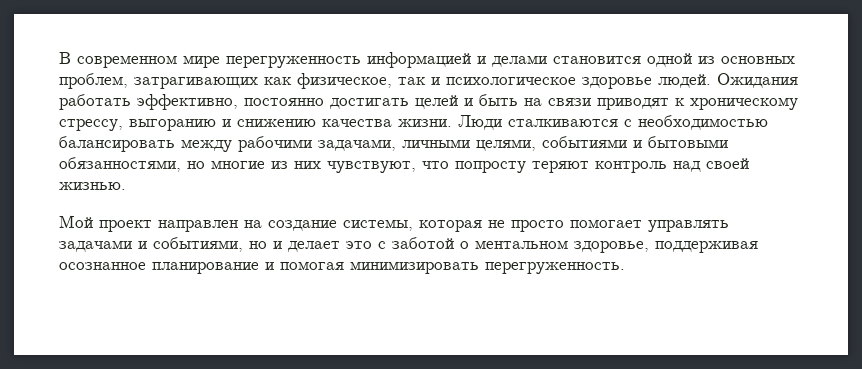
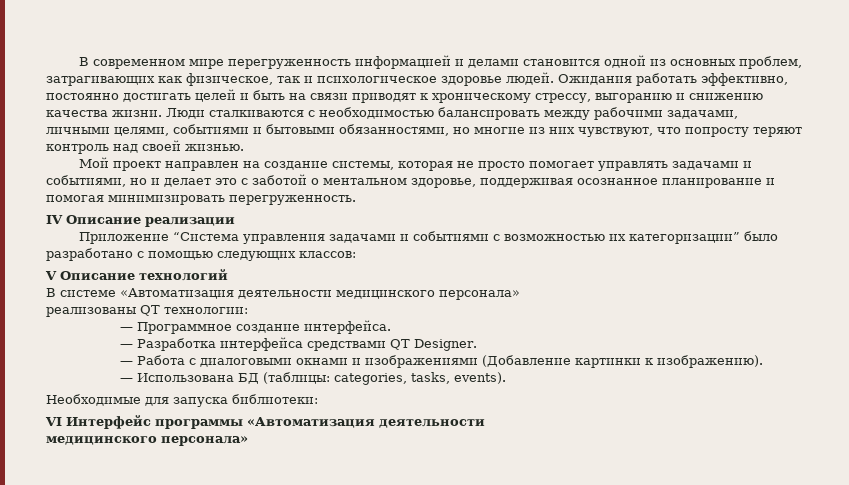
+ IV Описание реализации
+ Приложение “Система управления задачами и событиями с возможностью их категоризации” было разработано с помощью следующих классов:
+ V Описание технологий
+ В системе «Автоматизация деятельности медицинского персонала»
+ реализованы QT технологии:
+ — Программное создание интерфейса.
+ — Разработка интерфейса средствами QT Designer.
+ — Работа с диалоговыми окнами и изображениями (Добавление картинки к изображению).
+ — Использована БД (таблицы: categories, tasks, events).
+ Необходимые для запуска библиотеки:
+ VI Интерфейс программы «Автоматизация деятельности
+ медицинского персонала»

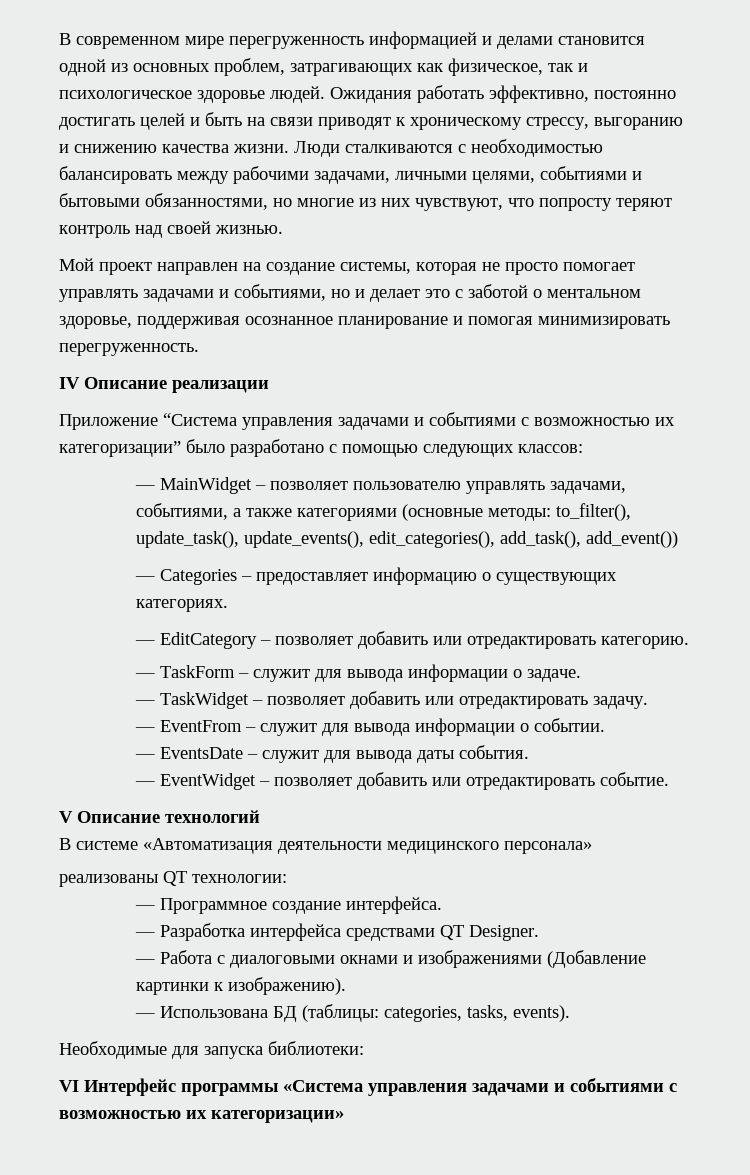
+ — MainWidget – позволяет пользователю управлять задачами, событиями, а также категориями (основные методы: to_filter(), update_task(), update_events(), edit_categories(), add_task(), add_event())
+ — Categories – предоставляет информацию о существующих категориях.
+ — EditCategory – позволяет добавить или отредактировать категорию.
+ — TaskForm – служит для вывода информации о задаче.
+ — TaskWidget – позволяет добавить или отредактировать задачу.
+ — EventFrom – служит для вывода информации о событии.
+ — EventsDate – служит для вывода даты события.
+ — EventWidget – позволяет добавить или отредактировать событие.
- VI Интерфейс программы «Автоматизация деятельности
- медицинского персонала»
+ VI Интерфейс программы «Система управления задачами и событиями с возможностью их категоризации»

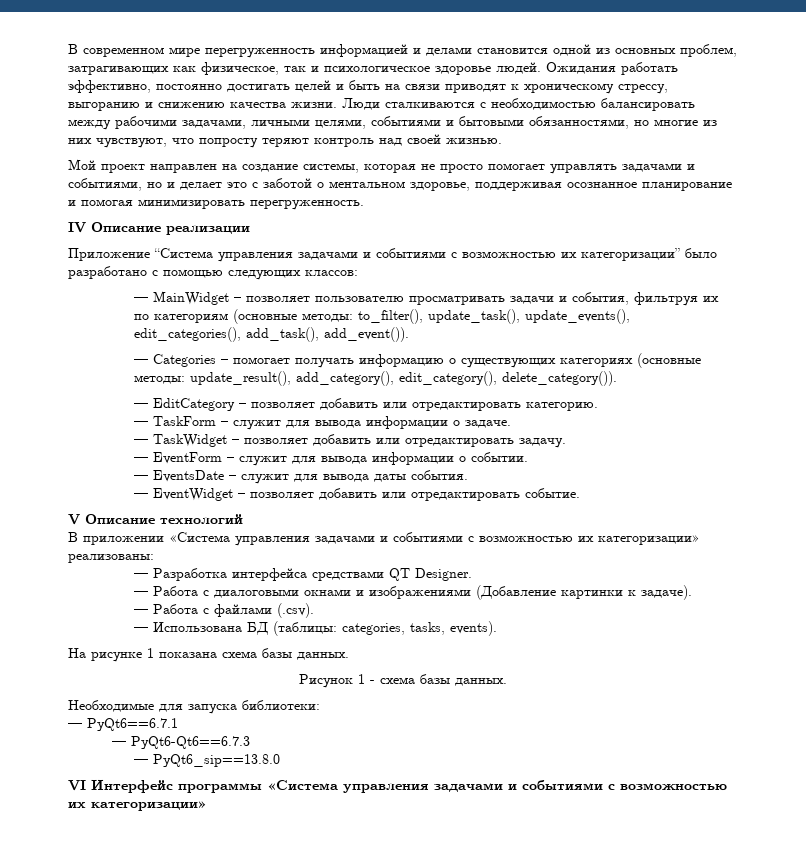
- — MainWidget – позволяет пользователю управлять задачами, событиями, а также категориями (основные методы: to_filter(), update_task(), update_events(), edit_categories(), add_task(), add_event())
+ — MainWidget – позволяет пользователю просматривать задачи и события, фильтруя их по категориям (основные методы: to_filter(), update_task(), update_events(), edit_categories(), add_task(), add_event()).
- — Categories – предоставляет информацию о существующих категориях.
+ — Categories – помогает получать информацию о существующих категориях (основные методы: update_result(), add_category(), edit_category(), delete_category()).
- — EventFrom – служит для вывода информации о событии.
+ — EventForm – служит для вывода информации о событии.
- В системе «Автоматизация деятельности медицинского персонала»
- реализованы QT технологии:
- — Программное создание интерфейса.
+ В приложении «Система управления задачами и событиями с возможностью их категоризации» реализованы:
- — Работа с диалоговыми окнами и изображениями (Добавление картинки к изображению).
+ — Работа с диалоговыми окнами и изображениями (Добавление картинки к задаче).
+ — Работа с файлами (.csv).
+ На рисунке 1 показана схема базы данных.
+ Рисунок 1 - схема базы данных.
  Необходимые для запуска библиотеки:
+ — PyQt6==6.7.1
+ — PyQt6-Qt6==6.7.3
+ — PyQt6_sip==13.8.0

